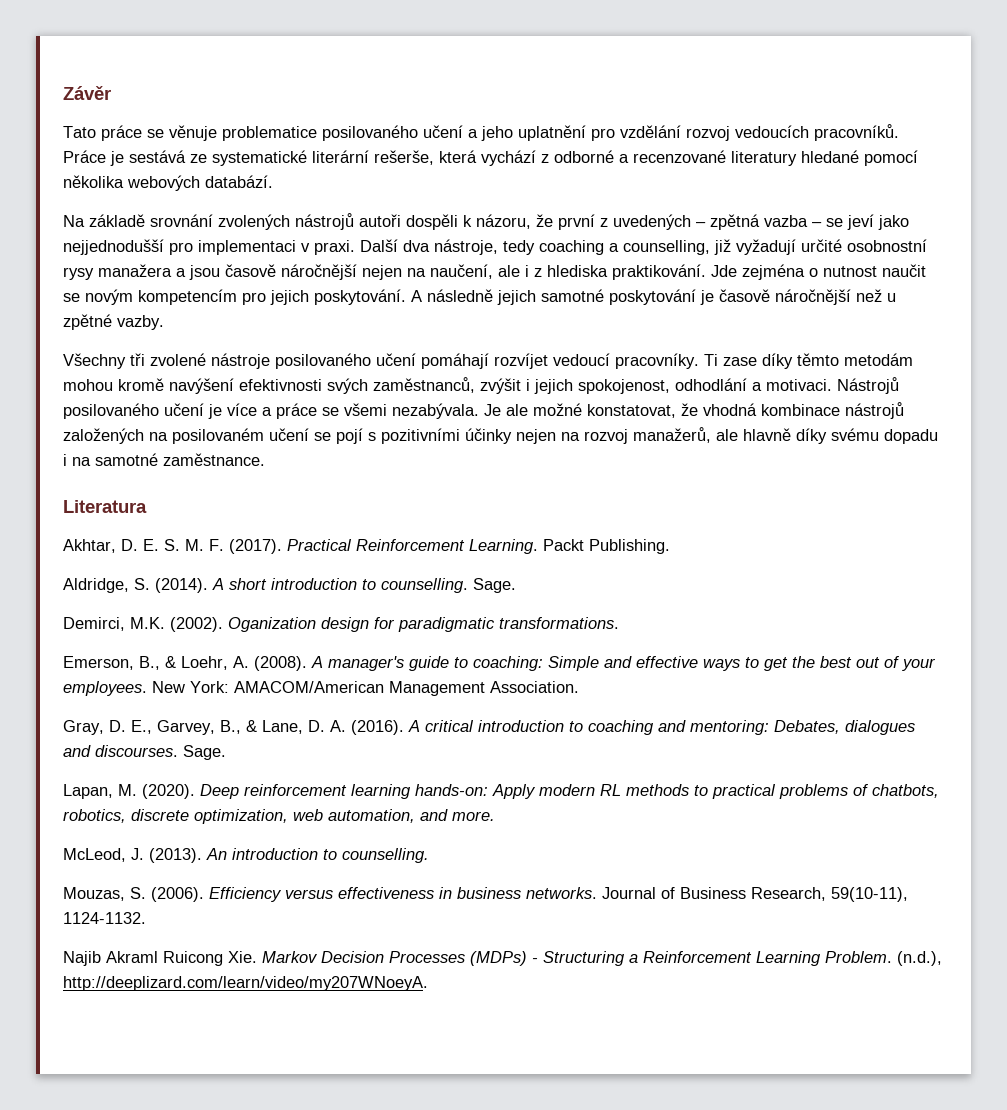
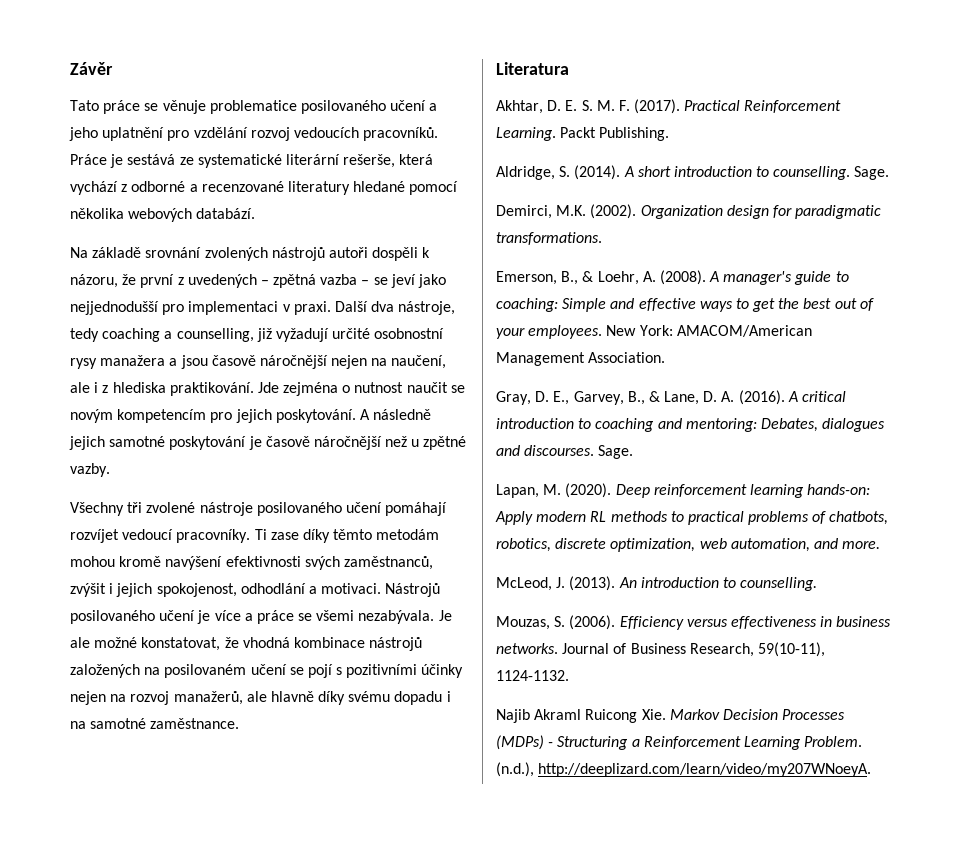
- Oganization design for paradigmatic transformations.
+ Organization design for paradigmatic transformations.

